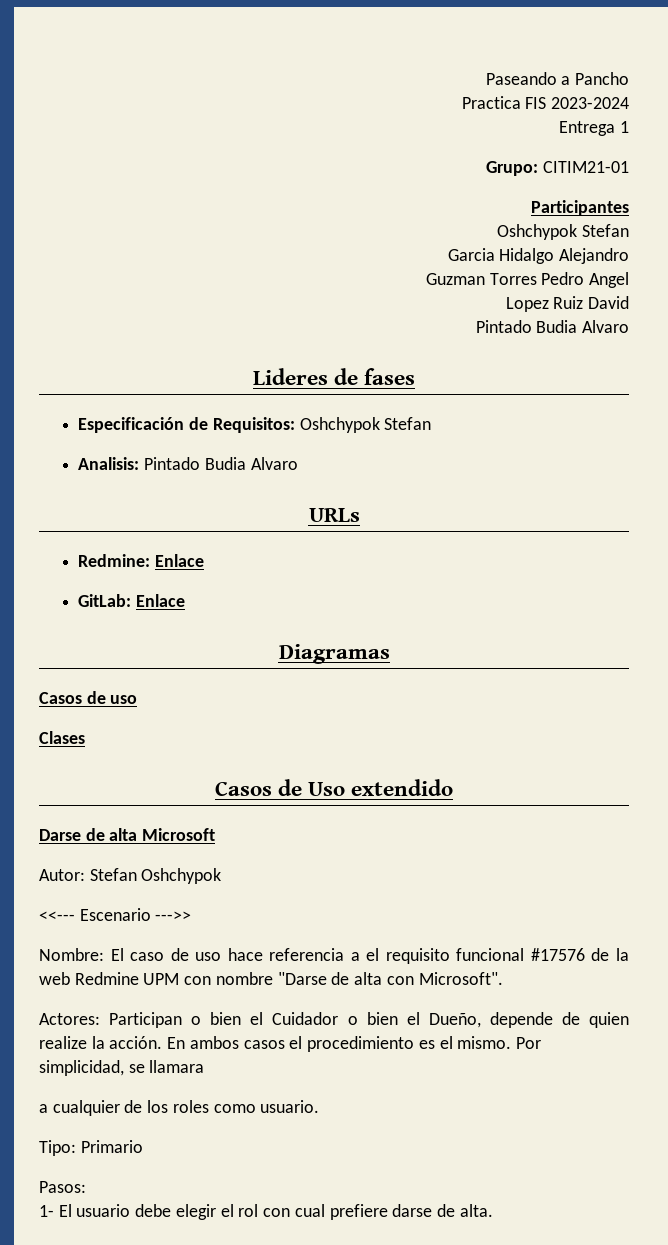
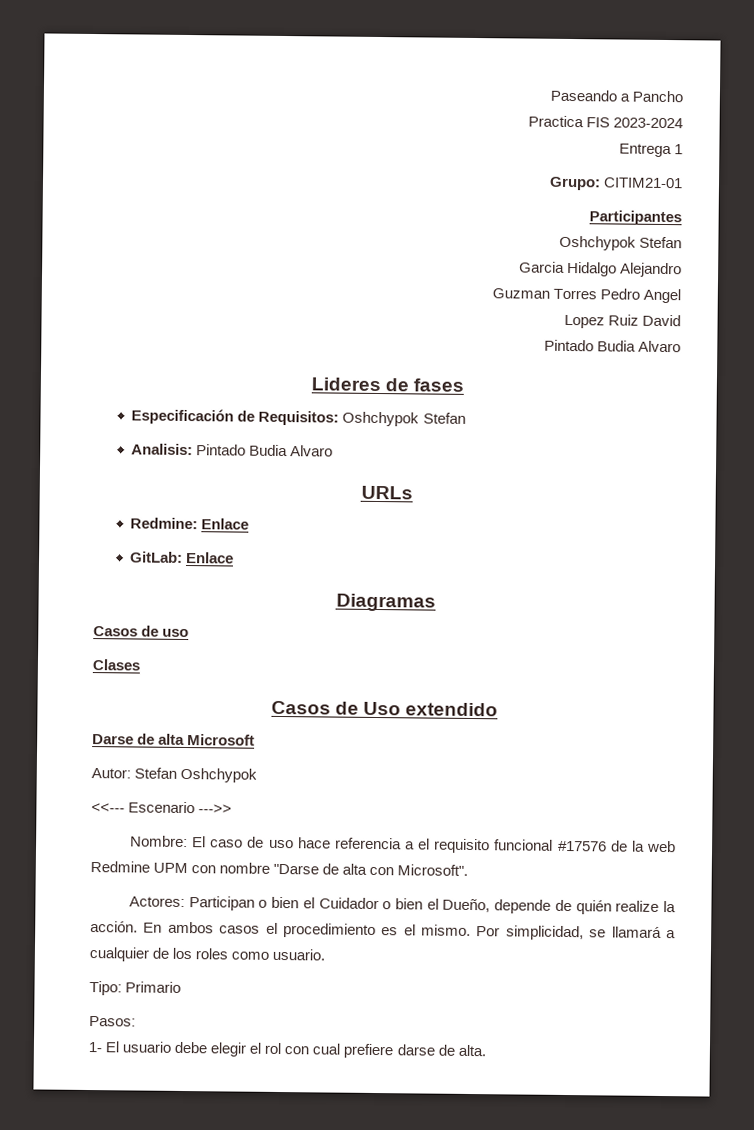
- Actores: Participan o bien el Cuidador o bien el Dueño, depende de quien realize la acción.
+ Actores: Participan o bien el Cuidador o bien el Dueño, depende de quién realize la acción.
- Por simplicidad, se llamara
- a cualquier de los roles como usuario.
+ Por simplicidad, se llamará a cualquier de los roles como usuario.

